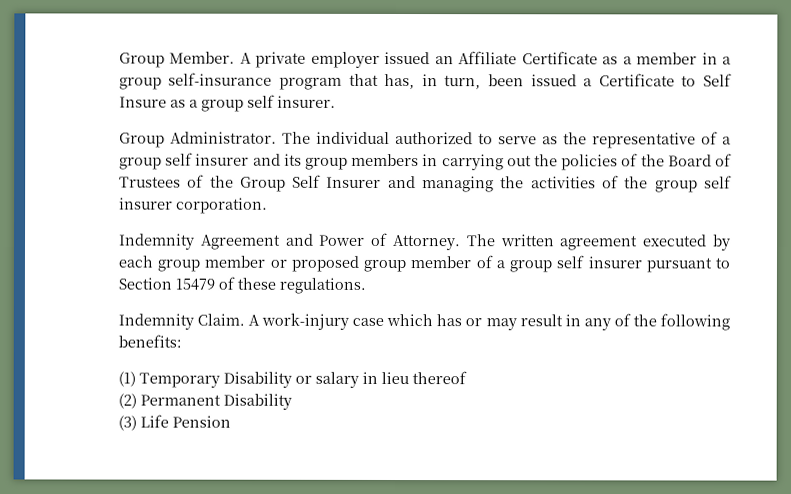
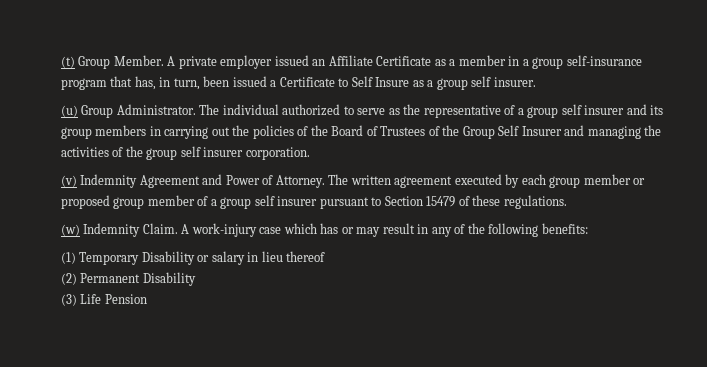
- Group Member.
+ (t) Group Member.
- Group Administrator.
+ (u) Group Administrator.
- Indemnity Agreement and Power of Attorney.
+ (v) Indemnity Agreement and Power of Attorney.
- Indemnity Claim.
+ (w) Indemnity Claim.

